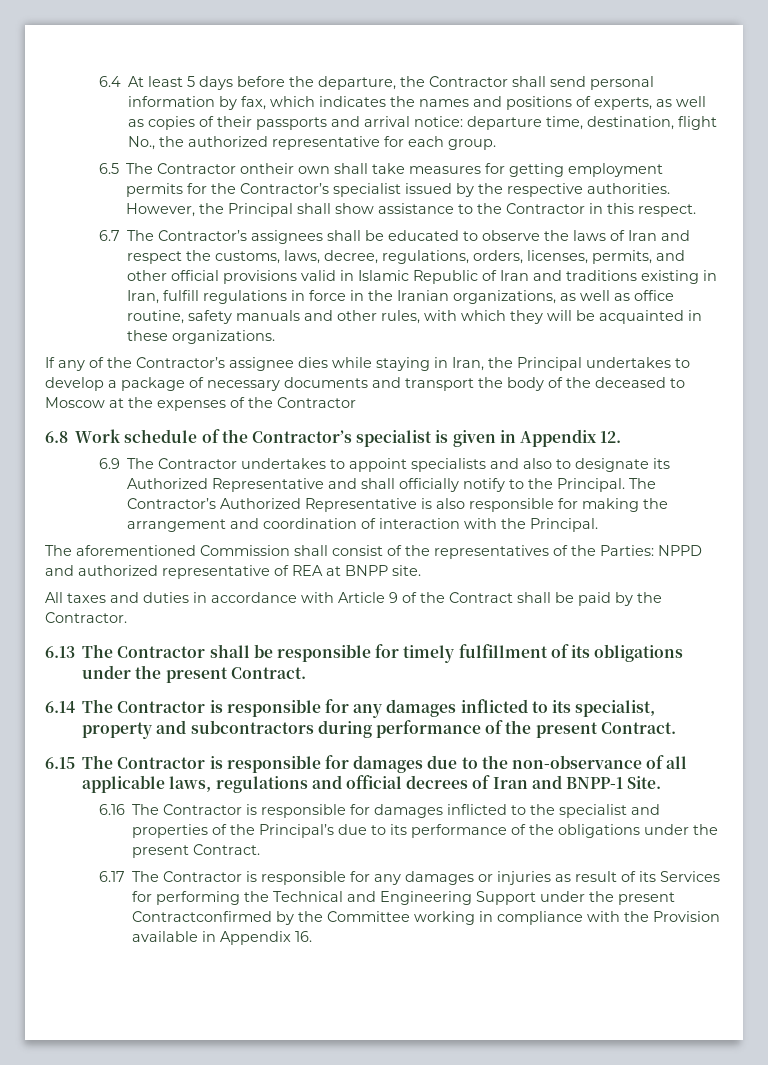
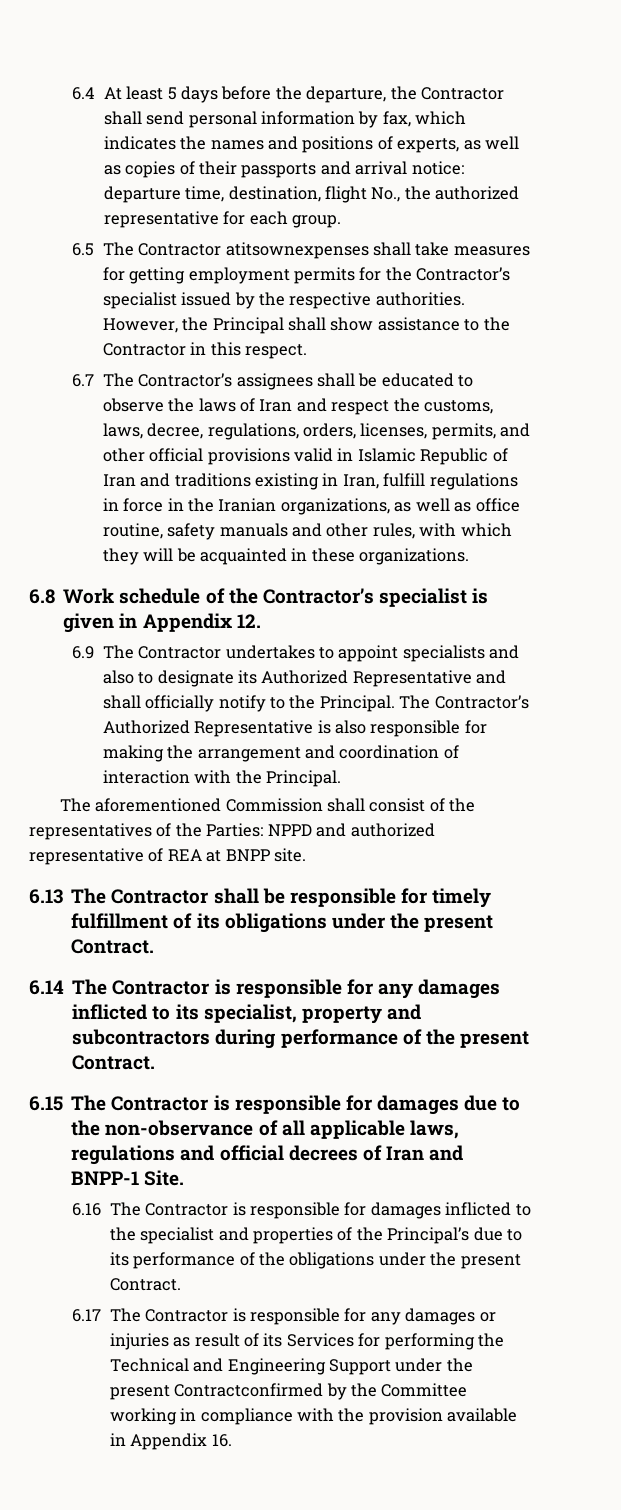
- 6.5 The Contractor ontheir own shall take measures for getting employment permits for the Contractor’s specialist issued by the respective authorities.
+ 6.5 The Contractor atitsownexpenses shall take measures for getting employment permits for the Contractor’s specialist issued by the respective authorities.
- If any of the Contractor’s assignee dies while staying in Iran, the Principal undertakes to develop a package of necessary documents and transport the body of the deceased to Moscow at the expenses of the Contractor
- All taxes and duties in accordance with Article 9 of the Contract shall be paid by the Contractor.
- 6.17 The Contractor is responsible for any damages or injuries as result of its Services for performing the Technical and Engineering Support under the present Contractconfirmed by the Committee working in compliance with the Provision available in Appendix 16.
+ 6.17 The Contractor is responsible for any damages or injuries as result of its Services for performing the Technical and Engineering Support under the present Contractconfirmed by the Committee working in compliance with the provision available in Appendix 16.

